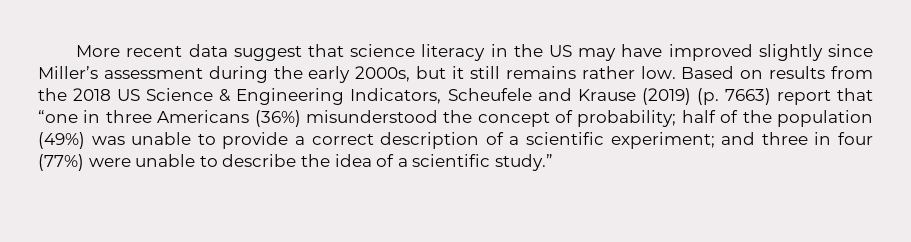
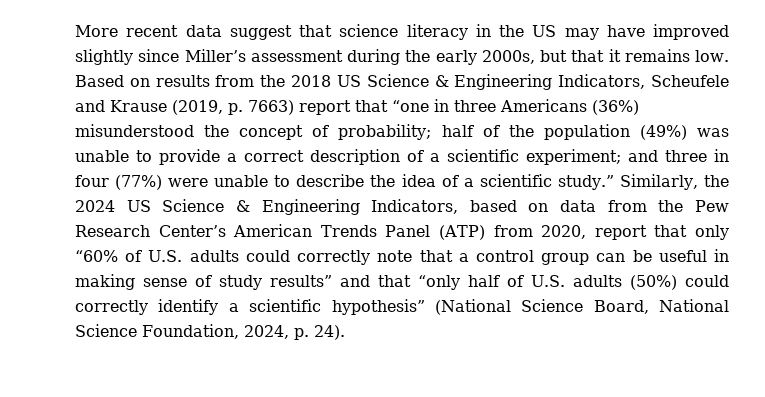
- More recent data suggest that science literacy in the US may have improved slightly since Miller’s assessment during the early 2000s, but it still remains rather low.
+ More recent data suggest that science literacy in the US may have improved slightly since Miller’s assessment during the early 2000s, but that it remains low.
- Based on results from the 2018 US Science & Engineering Indicators, Scheufele and Krause (2019) (p. 7663) report that “one in three Americans (36%) misunderstood the concept of probability; half of the population (49%) was unable to provide a correct description of a scientific experiment; and three in four (77%) were unable to describe the idea of a scientific study.”
+ Based on results from the 2018 US Science & Engineering Indicators, Scheufele and Krause (2019, p. 7663) report that “one in three Americans (36%) misunderstood the concept of probability; half of the population (49%) was unable to provide a correct description of a scientific experiment; and three in four (77%) were unable to describe the idea of a scientific study.”
+ Similarly, the 2024 US Science & Engineering Indicators, based on data from the Pew Research Center’s American Trends Panel (ATP) from 2020, report that only “60% of U.S. adults could correctly note that a control group can be useful in making sense of study results” and that “only half of U.S. adults (50%) could correctly identify a scientific hypothesis” (National Science Board, National Science Foundation, 2024, p. 24).

